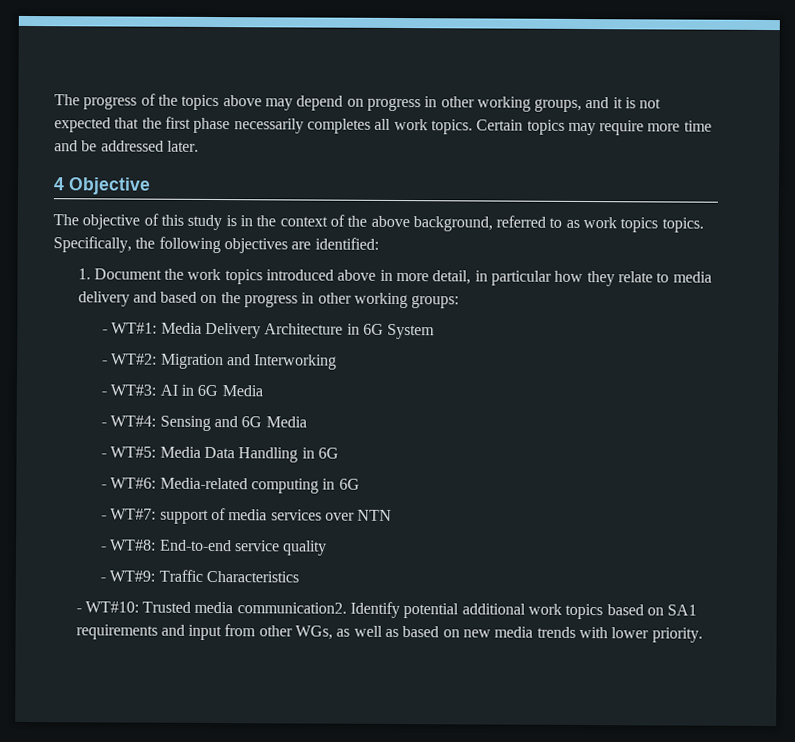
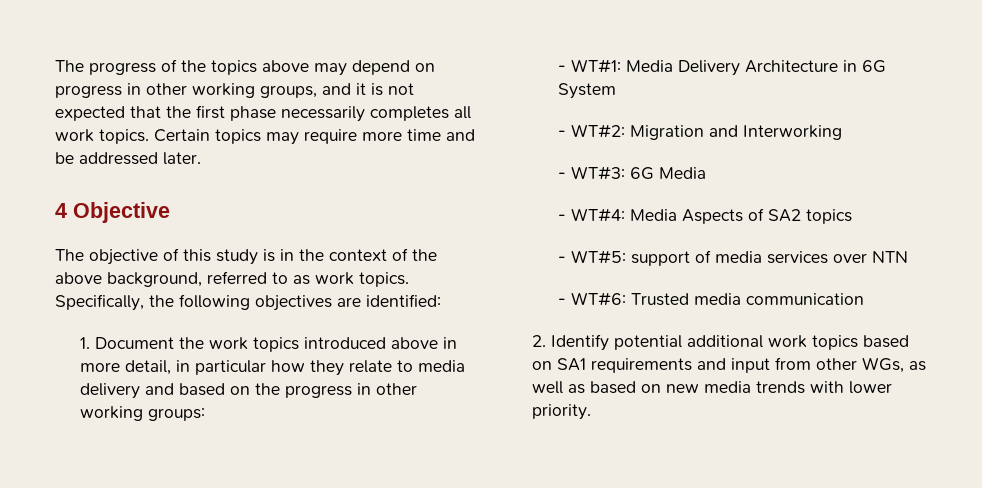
- The objective of this study is in the context of the above background, referred to as work topics topics.
+ The objective of this study is in the context of the above background, referred to as work topics.
- - WT#3: AI in 6G Media
+ - WT#3: 6G Media
- - WT#4: Sensing and 6G Media
- - WT#5: Media Data Handling in 6G
- - WT#6: Media-related computing in 6G
- - WT#7: support of media services over NTN
+ - WT#4: Media Aspects of SA2 topics
+ - WT#5: support of media services over NTN
- - WT#8: End-to-end service quality
- - WT#9: Traffic Characteristics
- - WT#10: Trusted media communication2. Identify potential additional work topics based on SA1 requirements and input from other WGs, as well as based on new media trends with lower priority.
+ - WT#6: Trusted media communication
+ 2. Identify potential additional work topics based on SA1 requirements and input from other WGs, as well as based on new media trends with lower priority.

